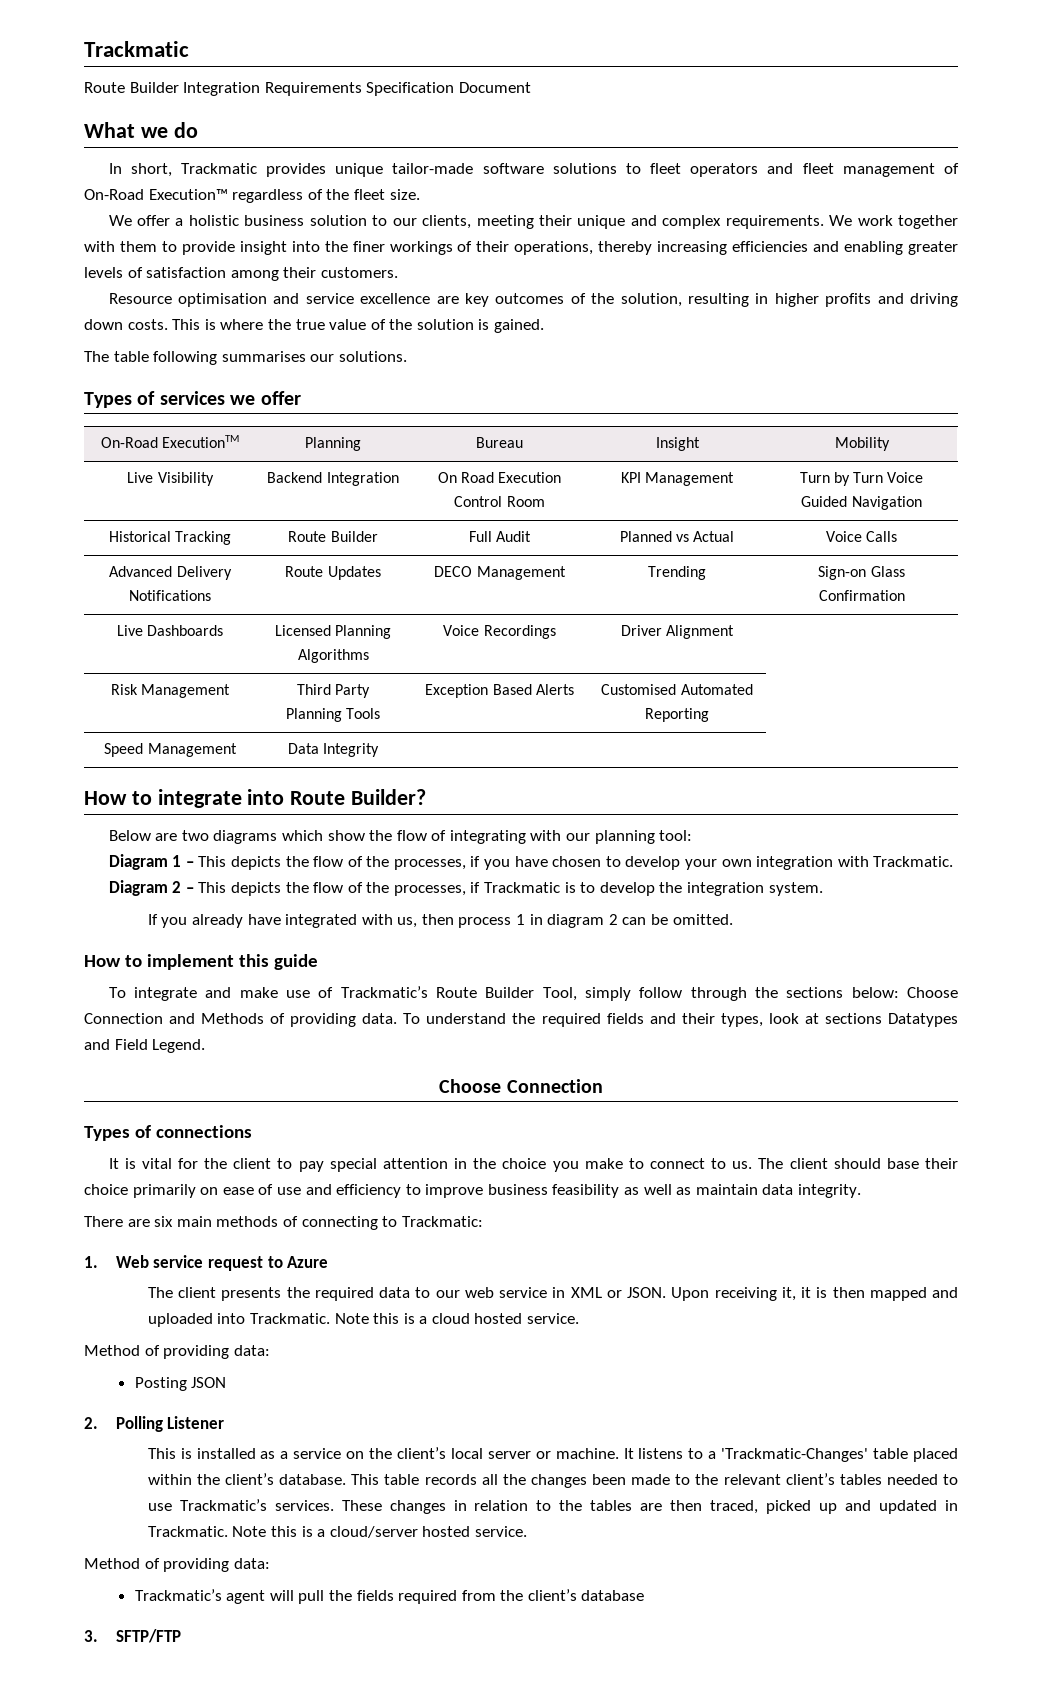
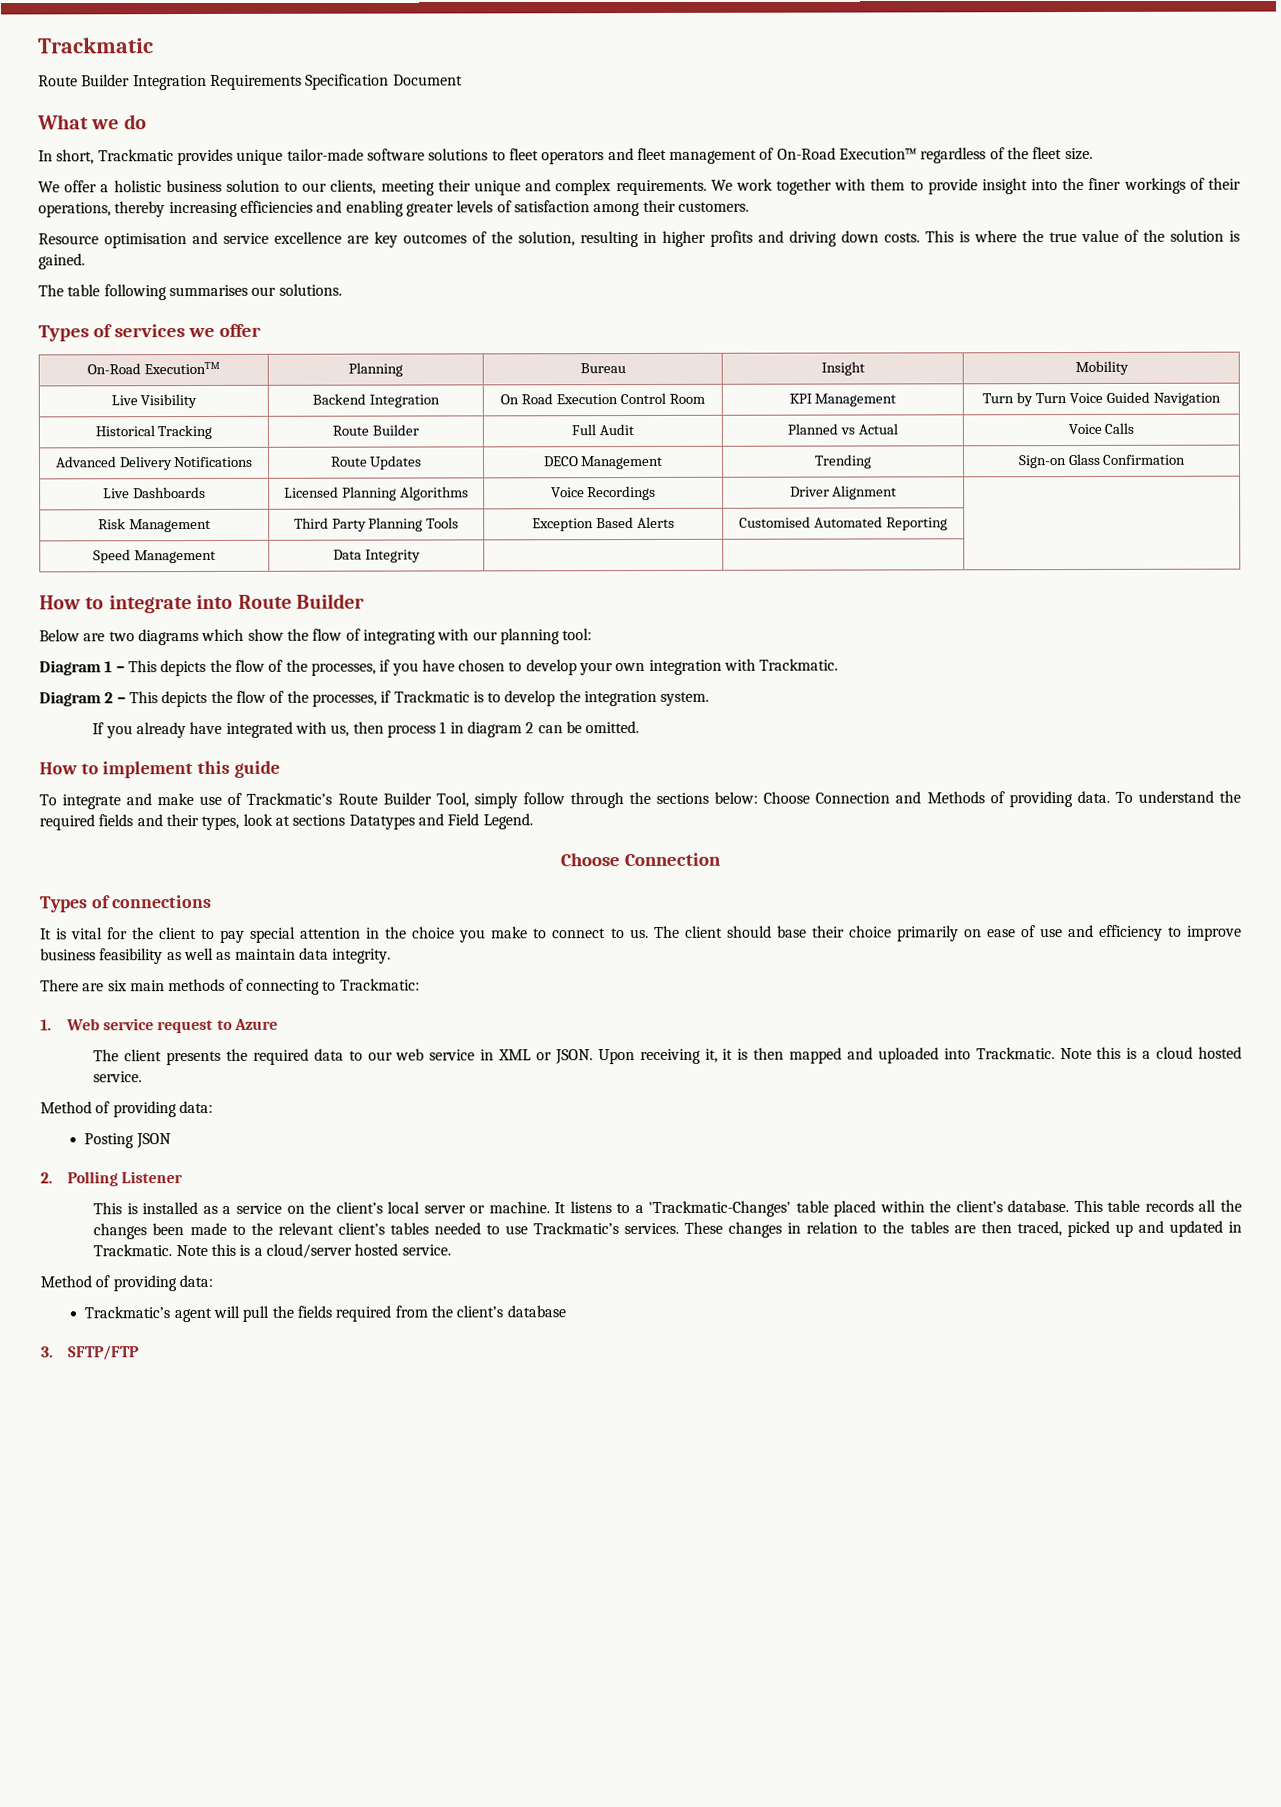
- How to integrate into Route Builder?
+ How to integrate into Route Builder

